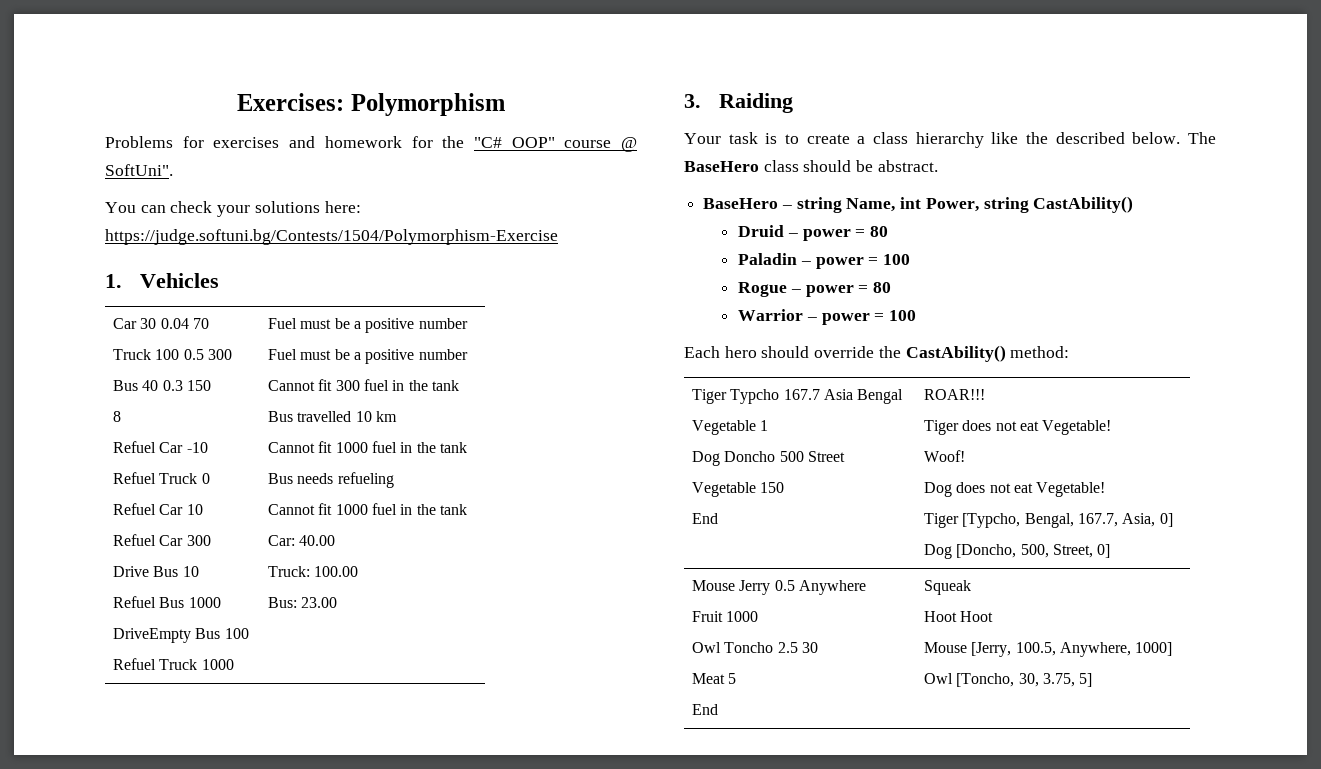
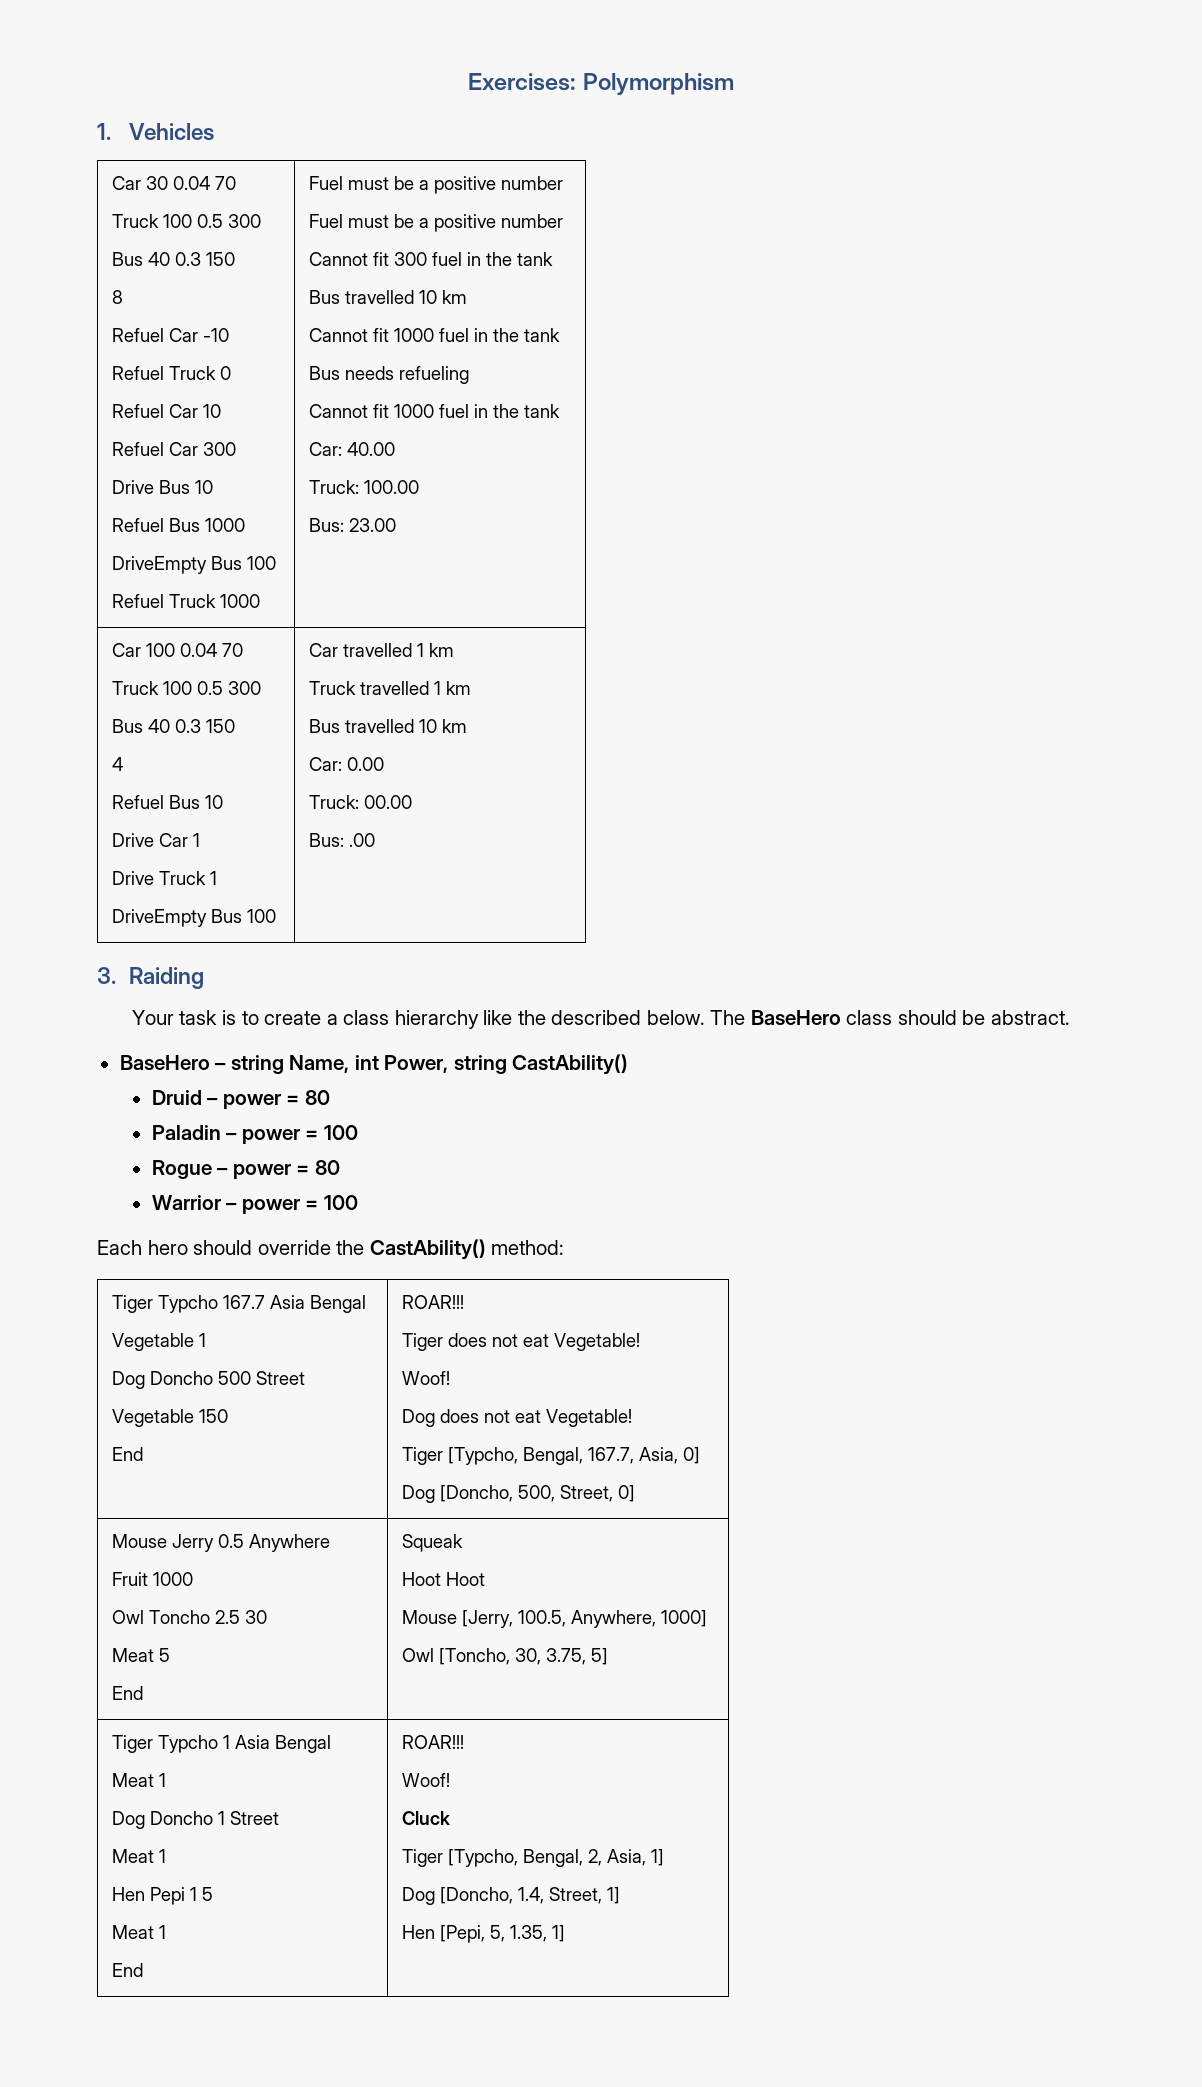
- Problems for exercises and homework for the "C# OOP" course @ SoftUni".
- You can check your solutions here: https://judge.softuni.bg/Contests/1504/Polymorphism-Exercise
+ Car 100 0.04 70
+ Truck 100 0.5 300
+ Bus 40 0.3 150
+ 4
+ Refuel Bus 10
+ Drive Car 1
+ Drive Truck 1
+ DriveEmpty Bus 100 | Car travelled 1 km
+ Truck travelled 1 km
+ Bus travelled 10 km
+ Car: 0.00
+ Truck: 00.00
+ Bus: .00
+ Tiger Typcho 1 Asia Bengal
+ Meat 1
+ Dog Doncho 1 Street
+ Meat 1
+ Hen Pepi 1 5
+ Meat 1
+ End | ROAR!!!
+ Woof!
+ Cluck
+ Tiger [Typcho, Bengal, 2, Asia, 1]
+ Dog [Doncho, 1.4, Street, 1]
+ Hen [Pepi, 5, 1.35, 1]

